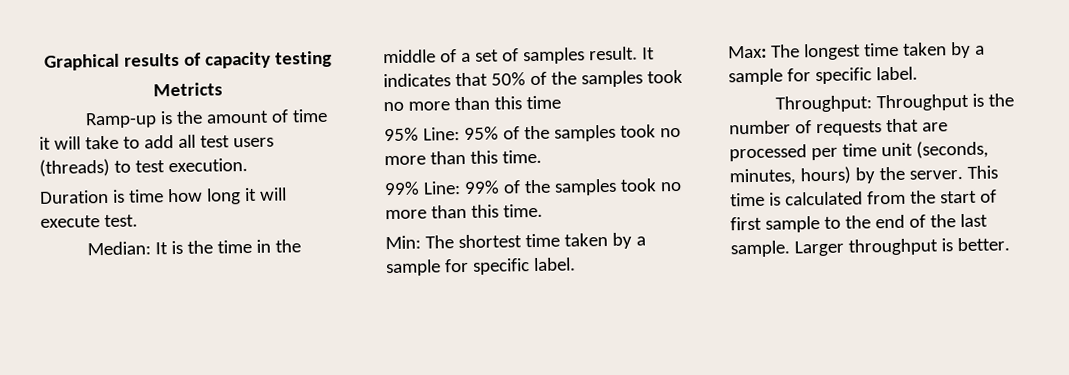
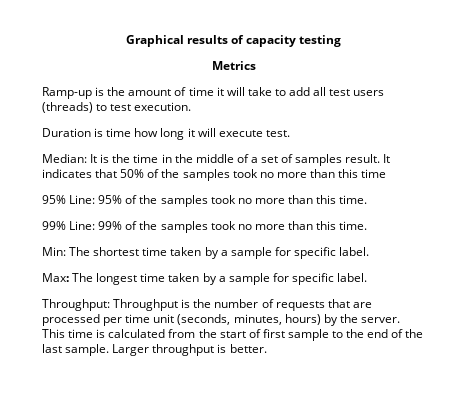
- Metricts
+ Metrics

